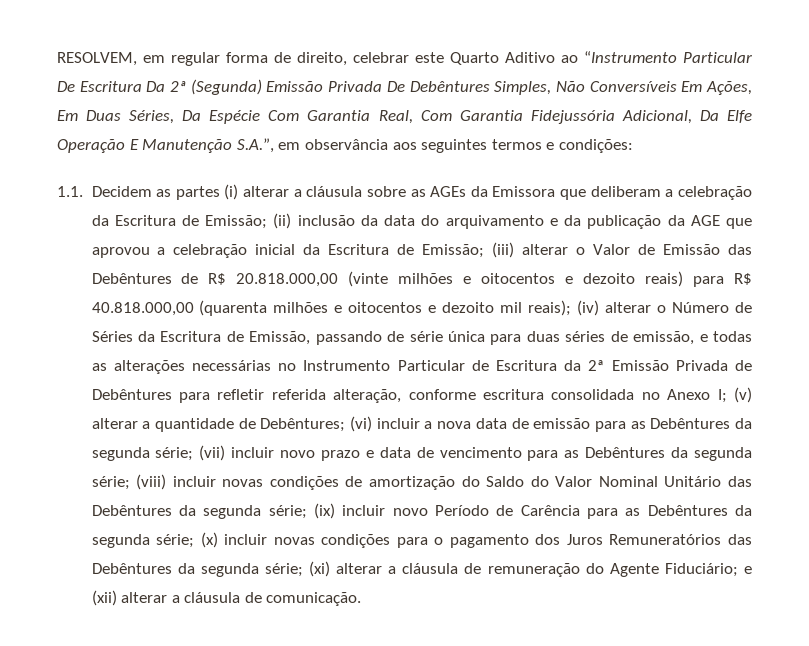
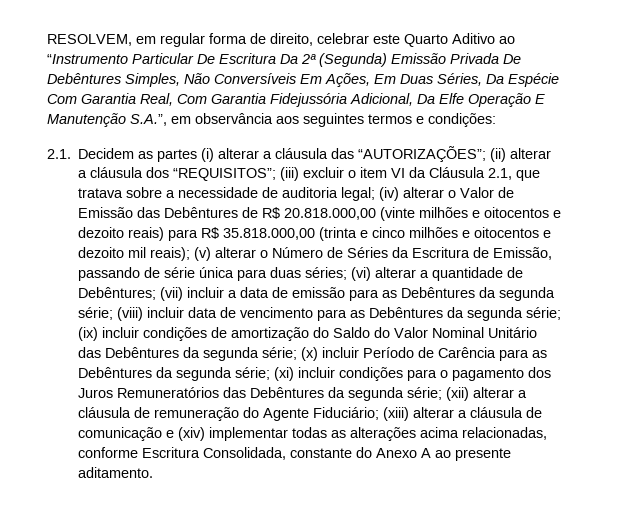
- 1.1. Decidem as partes (i) alterar a cláusula sobre as AGEs da Emissora que deliberam a celebração da Escritura de Emissão; (ii) inclusão da data do arquivamento e da publicação da AGE que aprovou a celebração inicial da Escritura de Emissão; (iii) alterar o Valor de Emissão das Debêntures de R$ 20.818.000,00 (vinte milhões e oitocentos e dezoito reais) para R$ 40.818.000,00 (quarenta milhões e oitocentos e dezoito mil reais);
+ 2.1. Decidem as partes (i) alterar a cláusula das “AUTORIZAÇÕES”; (ii) alterar a cláusula dos “REQUISITOS”; (iii) excluir o item VI da Cláusula 2.1, que tratava sobre a necessidade de auditoria legal; (iv) alterar o Valor de Emissão das Debêntures de R$ 20.818.000,00 (vinte milhões e oitocentos e dezoito reais) para R$ 35.818.000,00 (trinta e cinco milhões e oitocentos e dezoito mil reais);
- (iv) alterar o Número de Séries da Escritura de Emissão, passando de série única para duas séries de emissão, e todas as alterações necessárias no Instrumento Particular de Escritura da 2ª Emissão Privada de Debêntures para refletir referida alteração, conforme escritura consolidada no Anexo I; (v) alterar a quantidade de Debêntures;
+ (v) alterar o Número de Séries da Escritura de Emissão, passando de série única para duas séries; (vi) alterar a quantidade de Debêntures;
- (vi) incluir a nova data de emissão para as Debêntures da segunda série;
+ (vii) incluir a data de emissão para as Debêntures da segunda série;
- (vii) incluir novo prazo e data de vencimento para as Debêntures da segunda série;
+ (viii) incluir data de vencimento para as Debêntures da segunda série;
- (viii) incluir novas condições de amortização do Saldo do Valor Nominal Unitário das Debêntures da segunda série;
+ (ix) incluir condições de amortização do Saldo do Valor Nominal Unitário das Debêntures da segunda série;
- (ix) incluir novo Período de Carência para as Debêntures da segunda série;
+ (x) incluir Período de Carência para as Debêntures da segunda série;
- (x) incluir novas condições para o pagamento dos Juros Remuneratórios das Debêntures da segunda série;
+ (xi) incluir condições para o pagamento dos Juros Remuneratórios das Debêntures da segunda série;
- (xi) alterar a cláusula de remuneração do Agente Fiduciário;
+ (xii) alterar a cláusula de remuneração do Agente Fiduciário;
- e (xii) alterar a cláusula de comunicação.
+ (xiii) alterar a cláusula de comunicação e (xiv) implementar todas as alterações acima relacionadas, conforme Escritura Consolidada, constante do Anexo A ao presente aditamento.

